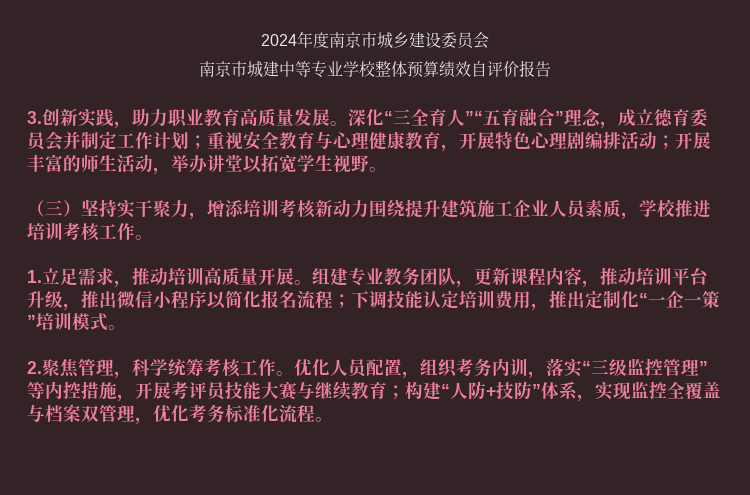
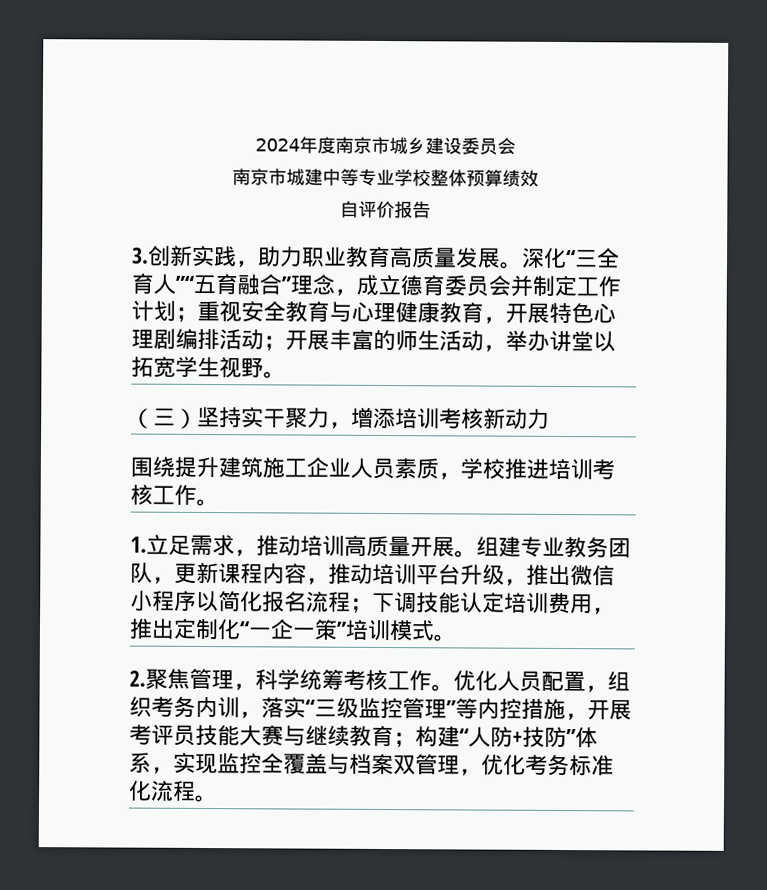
- 南京市城建中等专业学校整体预算绩效自评价报告
+ 南京市城建中等专业学校整体预算绩效
+ 自评价报告
- （三）坚持实干聚力，增添培训考核新动力围绕提升建筑施工企业人员素质，学校推进培训考核工作。
+ （三）坚持实干聚力，增添培训考核新动力
+ 围绕提升建筑施工企业人员素质，学校推进培训考核工作。

